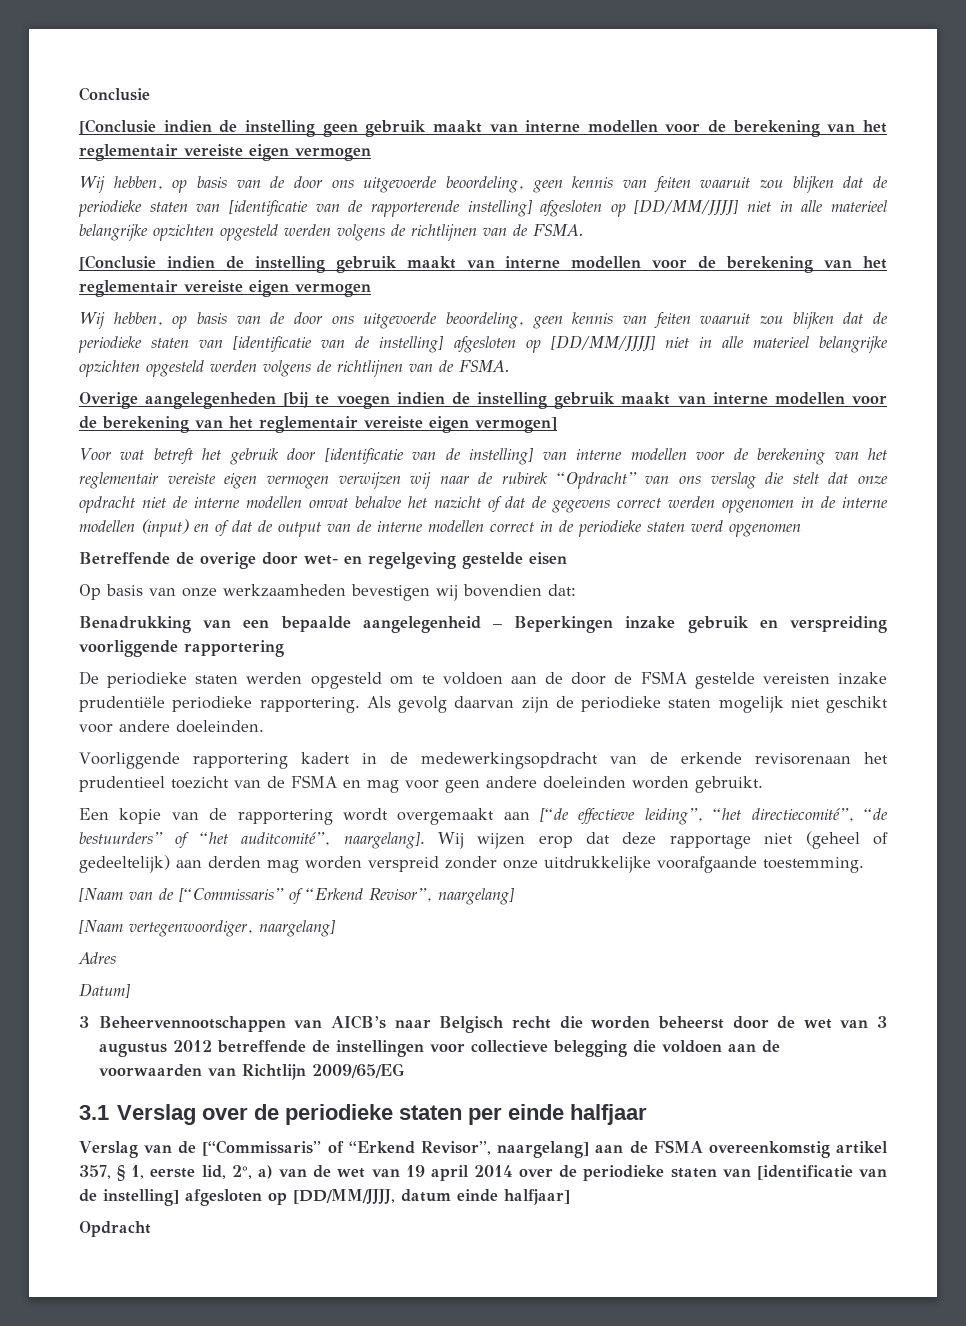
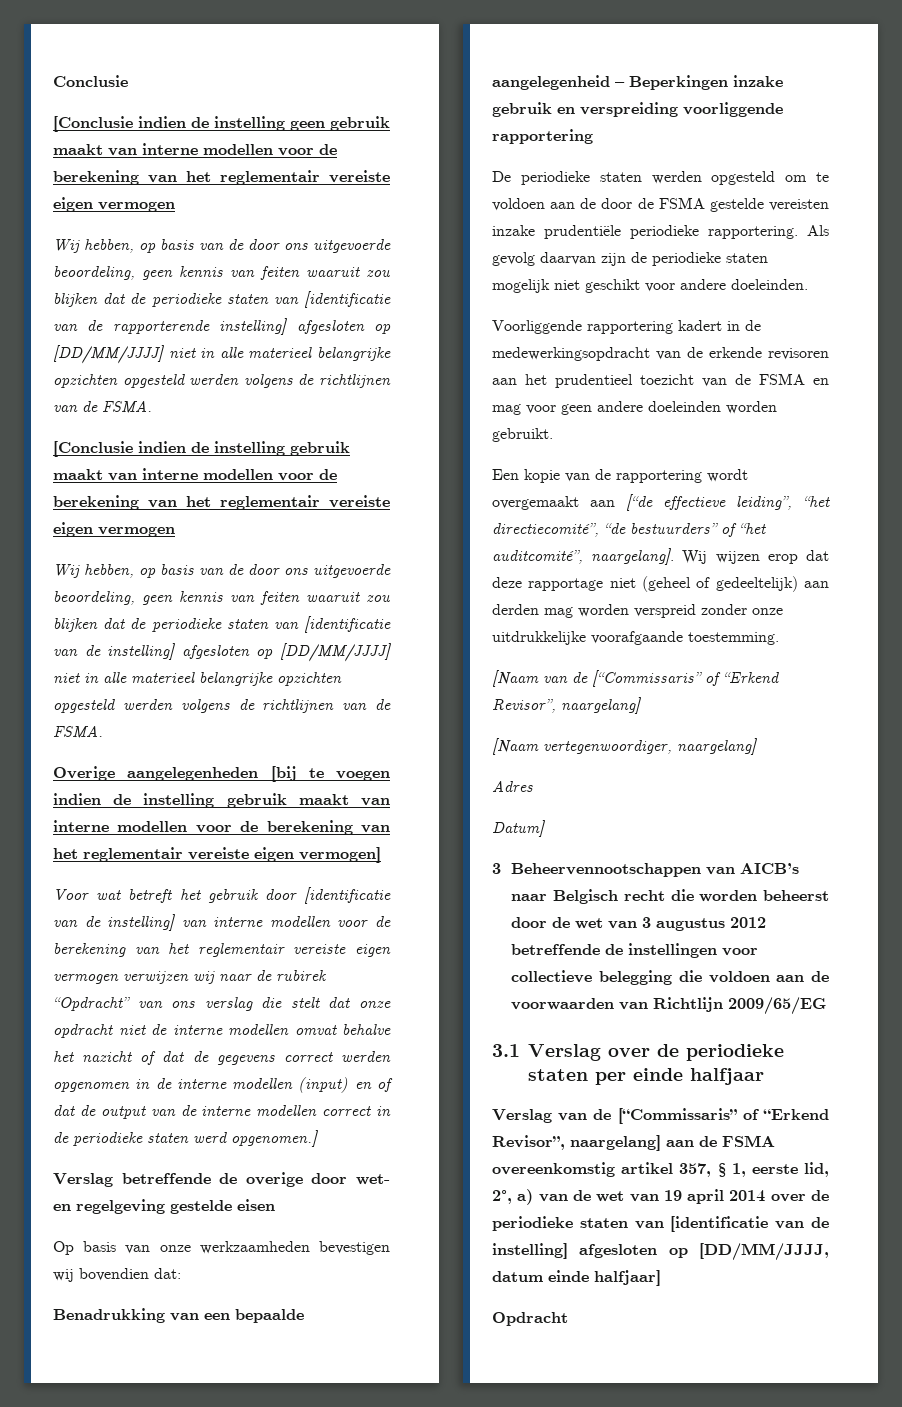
- Voor wat betreft het gebruik door [identificatie van de instelling] van interne modellen voor de berekening van het reglementair vereiste eigen vermogen verwijzen wij naar de rubirek “Opdracht” van ons verslag die stelt dat onze opdracht niet de interne modellen omvat behalve het nazicht of dat de gegevens correct werden opgenomen in de interne modellen (input) en of dat de output van de interne modellen correct in de periodieke staten werd opgenomen
- Betreffende de overige door wet- en regelgeving gestelde eisen
+ Voor wat betreft het gebruik door [identificatie van de instelling] van interne modellen voor de berekening van het reglementair vereiste eigen vermogen verwijzen wij naar de rubirek “Opdracht” van ons verslag die stelt dat onze opdracht niet de interne modellen omvat behalve het nazicht of dat de gegevens correct werden opgenomen in de interne modellen (input) en of dat de output van de interne modellen correct in de periodieke staten werd opgenomen.]
+ Verslag betreffende de overige door wet- en regelgeving gestelde eisen
- Voorliggende rapportering kadert in de medewerkingsopdracht van de erkende revisorenaan het prudentieel toezicht van de FSMA en mag voor geen andere doeleinden worden gebruikt.
+ Voorliggende rapportering kadert in de medewerkingsopdracht van de erkende revisoren aan het prudentieel toezicht van de FSMA en mag voor geen andere doeleinden worden gebruikt.

